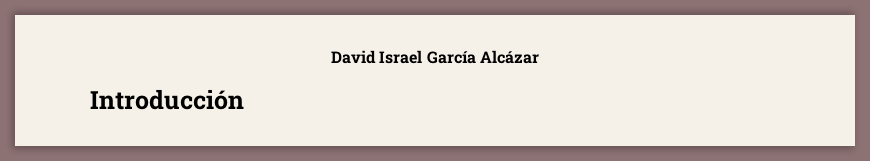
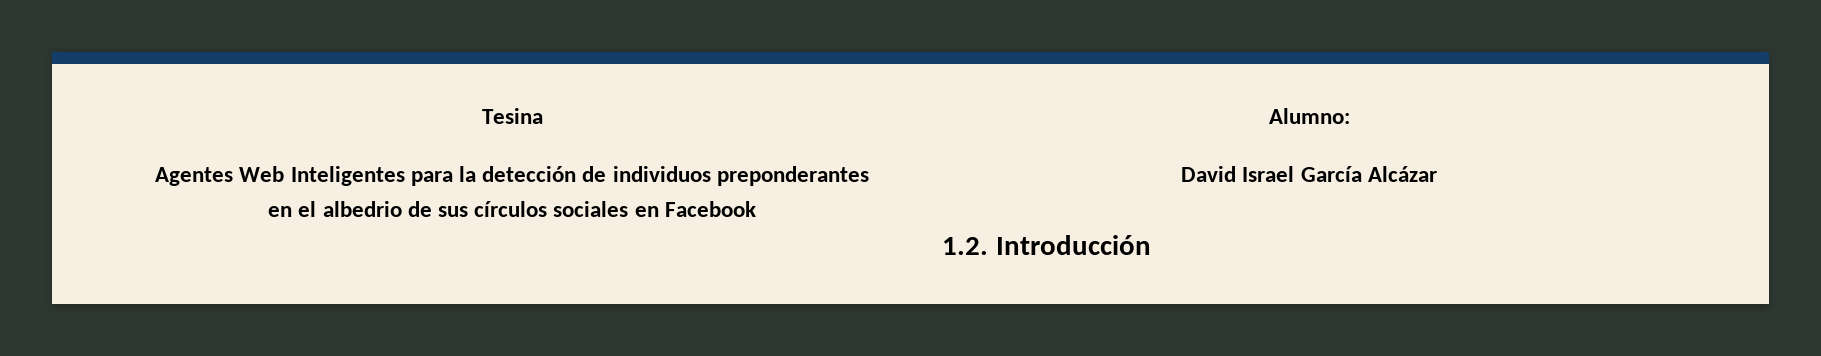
+ Tesina
+ Agentes Web Inteligentes para la detección de individuos preponderantes en el albedrio de sus círculos sociales en Facebook
+ Alumno:
- Introducción
+ 1.2. Introducción

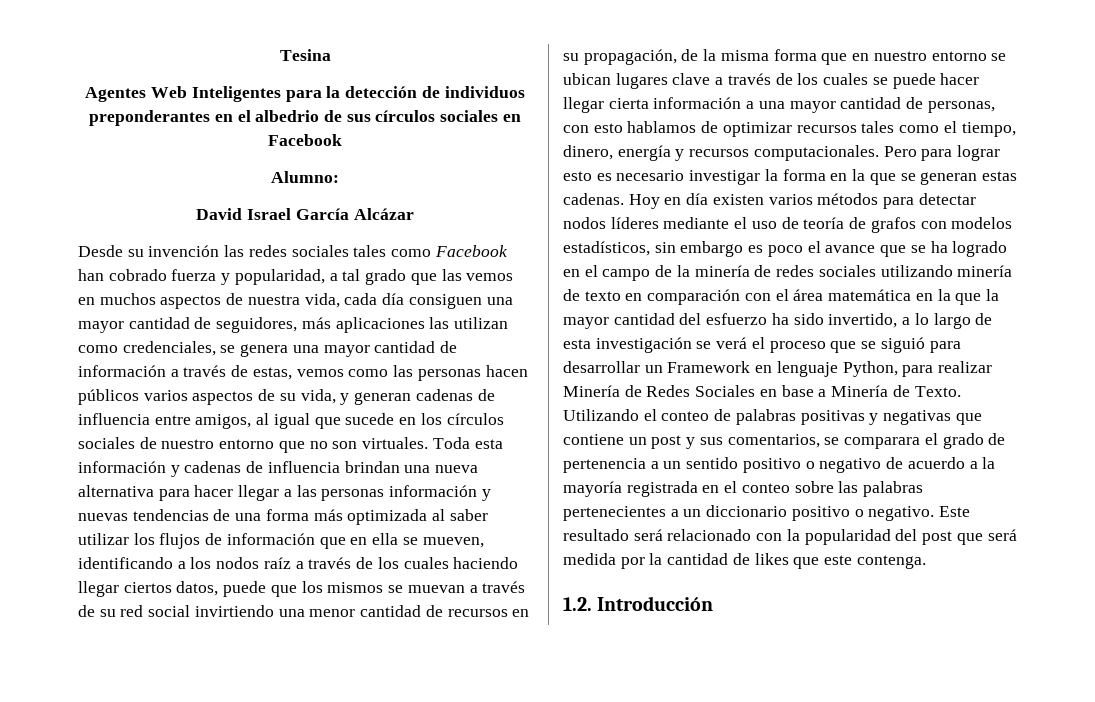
+ Desde su invención las redes sociales tales como Facebook han cobrado fuerza y popularidad, a tal grado que las vemos en muchos aspectos de nuestra vida, cada día consiguen una mayor cantidad de seguidores, más aplicaciones las utilizan como credenciales, se genera una mayor cantidad de información a través de estas, vemos como las personas hacen públicos varios aspectos de su vida, y generan cadenas de influencia entre amigos, al igual que sucede en los círculos sociales de nuestro entorno que no son virtuales. Toda esta información y cadenas de influencia brindan una nueva alternativa para hacer llegar a las personas información y nuevas tendencias de una forma más optimizada al saber utilizar los flujos de información que en ella se mueven, identificando a los nodos raíz a través de los cuales haciendo llegar ciertos datos, puede que los mismos se muevan a través de su red social invirtiendo una menor cantidad de recursos en su propagación, de la misma forma que en nuestro entorno se ubican lugares clave a través de los cuales se puede hacer llegar cierta información a una mayor cantidad de personas, con esto hablamos de optimizar recursos tales como el tiempo, dinero, energía y recursos computacionales. Pero para lograr esto es necesario investigar la forma en la que se generan estas cadenas. Hoy en día existen varios métodos para detectar nodos líderes mediante el uso de teoría de grafos con modelos estadísticos, sin embargo es poco el avance que se ha logrado en el campo de la minería de redes sociales utilizando minería de texto en comparación con el área matemática en la que la mayor cantidad del esfuerzo ha sido invertido, a lo largo de esta investigación se verá el proceso que se siguió para desarrollar un Framework en lenguaje Python, para realizar Minería de Redes Sociales en base a Minería de Texto. Utilizando el conteo de palabras positivas y negativas que contiene un post y sus comentarios, se comparara el grado de pertenencia a un sentido positivo o negativo de acuerdo a la mayoría registrada en el conteo sobre las palabras pertenecientes a un diccionario positivo o negativo. Este resultado será relacionado con la popularidad del post que será medida por la cantidad de likes que este contenga.

